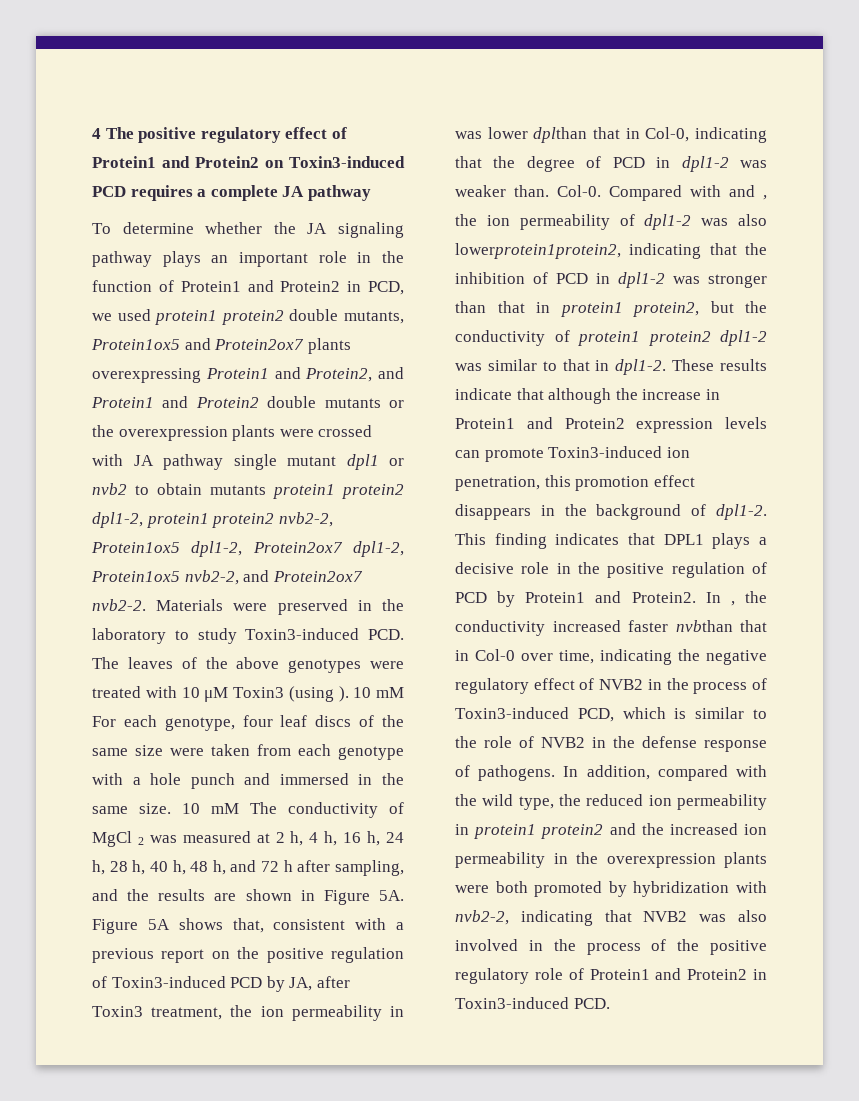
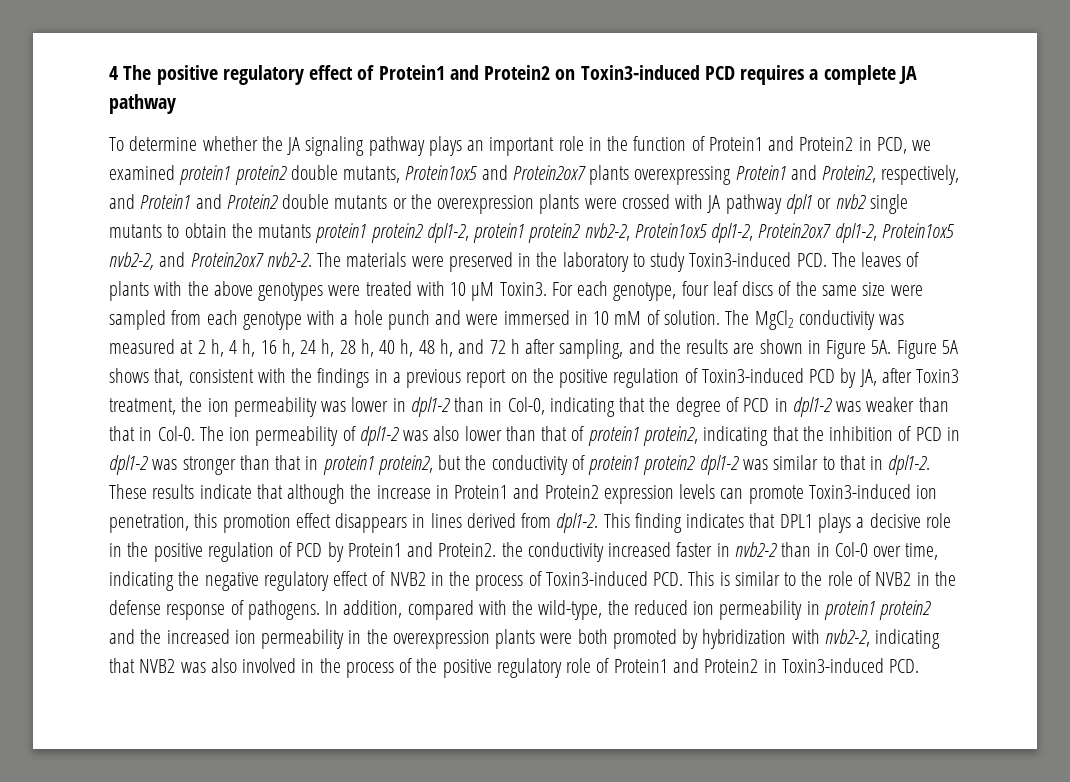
- To determine whether the JA signaling pathway plays an important role in the function of Protein1 and Protein2 in PCD, we used protein1 protein2 double mutants, Protein1ox5 and Protein2ox7 plants overexpressing Protein1 and Protein2, and Protein1 and Protein2 double mutants or the overexpression plants were crossed with JA pathway single mutant dpl1 or nvb2 to obtain mutants protein1 protein2 dpl1-2, protein1 protein2 nvb2-2, Protein1ox5 dpl1-2, Protein2ox7 dpl1-2, Protein1ox5 nvb2-2, and Protein2ox7 nvb2-2.
+ To determine whether the JA signaling pathway plays an important role in the function of Protein1 and Protein2 in PCD, we examined protein1 protein2 double mutants, Protein1ox5 and Protein2ox7 plants overexpressing Protein1 and Protein2, respectively, and Protein1 and Protein2 double mutants or the overexpression plants were crossed with JA pathway dpl1 or nvb2 single mutants to obtain the mutants protein1 protein2 dpl1-2, protein1 protein2 nvb2-2, Protein1ox5 dpl1-2, Protein2ox7 dpl1-2, Protein1ox5 nvb2-2, and Protein2ox7 nvb2-2.
- Materials were preserved in the laboratory to study Toxin3-induced PCD. The leaves of the above genotypes were treated with 10 μM Toxin3 (using ). 10 mM For each genotype, four leaf discs of the same size were taken from each genotype with a hole punch and immersed in the same size. 10 mM The conductivity of MgCl 2 was measured at 2 h, 4 h, 16 h, 24 h, 28 h, 40 h, 48 h, and 72 h after sampling, and the results are shown in Figure 5A.
+ The materials were preserved in the laboratory to study Toxin3-induced PCD. The leaves of plants with the above genotypes were treated with 10 μM Toxin3. For each genotype, four leaf discs of the same size were sampled from each genotype with a hole punch and were immersed in 10 mM of solution. The MgCl2 conductivity was measured at 2 h, 4 h, 16 h, 24 h, 28 h, 40 h, 48 h, and 72 h after sampling, and the results are shown in Figure 5A.
- Figure 5A shows that, consistent with a previous report on the positive regulation of Toxin3-induced PCD by JA, after Toxin3 treatment, the ion permeability in was lower dplthan that in Col-0, indicating that the degree of PCD in dpl1-2 was weaker than. Col-0. Compared with and , the ion permeability of dpl1-2 was also lowerprotein1protein2, indicating that the inhibition of PCD in dpl1-2 was stronger than that in protein1 protein2, but the conductivity of protein1 protein2 dpl1-2 was similar to that in dpl1-2.
+ Figure 5A shows that, consistent with the findings in a previous report on the positive regulation of Toxin3-induced PCD by JA, after Toxin3 treatment, the ion permeability was lower in dpl1-2 than in Col-0, indicating that the degree of PCD in dpl1-2 was weaker than that in Col-0. The ion permeability of dpl1-2 was also lower than that of protein1 protein2, indicating that the inhibition of PCD in dpl1-2 was stronger than that in protein1 protein2, but the conductivity of protein1 protein2 dpl1-2 was similar to that in dpl1-2.
- These results indicate that although the increase in Protein1 and Protein2 expression levels can promote Toxin3-induced ion penetration, this promotion effect disappears in the background of dpl1-2.
+ These results indicate that although the increase in Protein1 and Protein2 expression levels can promote Toxin3-induced ion penetration, this promotion effect disappears in lines derived from dpl1-2.
- This finding indicates that DPL1 plays a decisive role in the positive regulation of PCD by Protein1 and Protein2. In , the conductivity increased faster nvbthan that in Col-0 over time, indicating the negative regulatory effect of NVB2 in the process of Toxin3-induced PCD, which is similar to the role of NVB2 in the defense response of pathogens.
+ This finding indicates that DPL1 plays a decisive role in the positive regulation of PCD by Protein1 and Protein2. the conductivity increased faster in nvb2-2 than in Col-0 over time, indicating the negative regulatory effect of NVB2 in the process of Toxin3-induced PCD. This is similar to the role of NVB2 in the defense response of pathogens.
- In addition, compared with the wild type, the reduced ion permeability in protein1 protein2 and the increased ion permeability in the overexpression plants were both promoted by hybridization with nvb2-2, indicating that NVB2 was also involved in the process of the positive regulatory role of Protein1 and Protein2 in Toxin3-induced PCD.
+ In addition, compared with the wild-type, the reduced ion permeability in protein1 protein2 and the increased ion permeability in the overexpression plants were both promoted by hybridization with nvb2-2, indicating that NVB2 was also involved in the process of the positive regulatory role of Protein1 and Protein2 in Toxin3-induced PCD.

